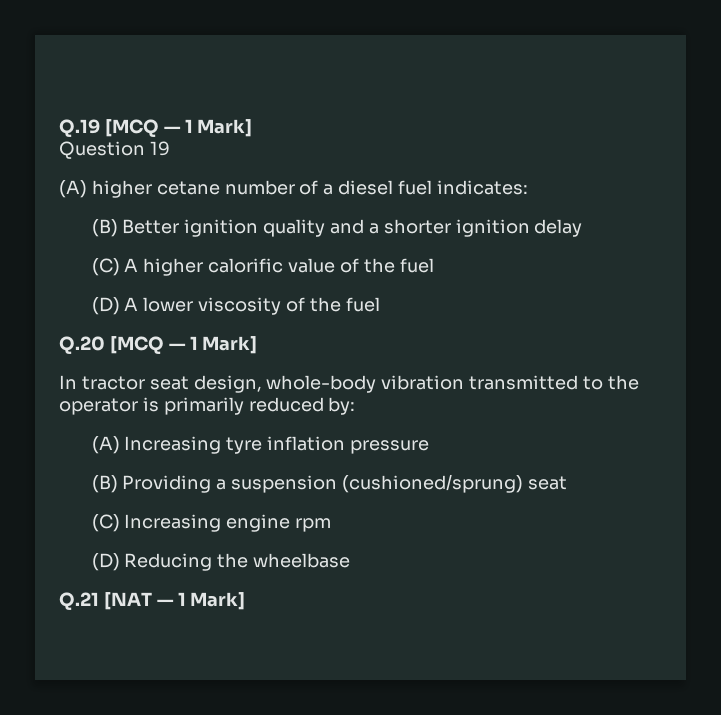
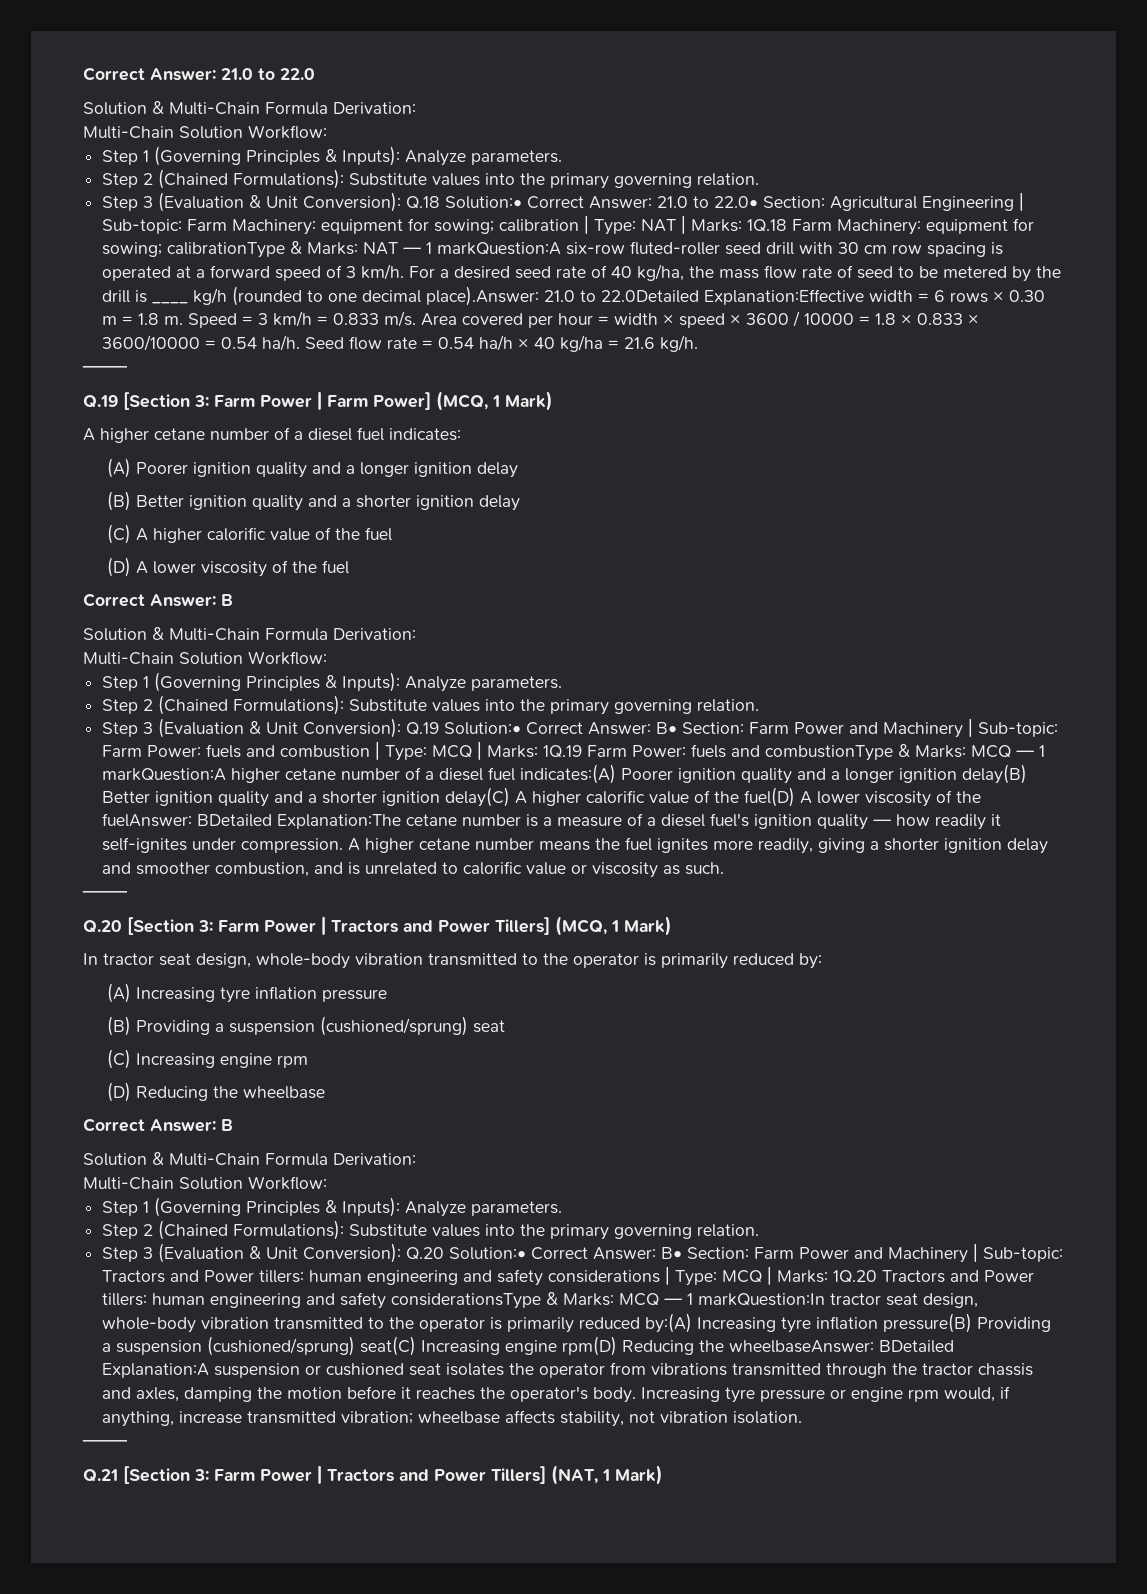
- Q.19 [MCQ — 1 Mark]
- Question 19
- (A) higher cetane number of a diesel fuel indicates:
+ Correct Answer: 21.0 to 22.0
+ Solution & Multi-Chain Formula Derivation:
+ Multi-Chain Solution Workflow:
+ Step 1 (Governing Principles & Inputs): Analyze parameters.
+ Step 2 (Chained Formulations): Substitute values into the primary governing relation.
+ Step 3 (Evaluation & Unit Conversion): Q.18 Solution:• Correct Answer: 21.0 to 22.0• Section: Agricultural Engineering | Sub-topic: Farm Machinery: equipment for sowing; calibration | Type: NAT | Marks: 1Q.18 Farm Machinery: equipment for sowing; calibrationType & Marks: NAT — 1 markQuestion:A six-row fluted-roller seed drill with 30 cm row spacing is operated at a forward speed of 3 km/h. For a desired seed rate of 40 kg/ha, the mass flow rate of seed to be metered by the drill is ____ kg/h (rounded to one decimal place).Answer: 21.0 to 22.0Detailed Explanation:Effective width = 6 rows × 0.30 m = 1.8 m. Speed = 3 km/h = 0.833 m/s. Area covered per hour = width × speed × 3600 / 10000 = 1.8 × 0.833 × 3600/10000 = 0.54 ha/h. Seed flow rate = 0.54 ha/h × 40 kg/ha = 21.6 kg/h.
+ ────
+ Q.19 [Section 3: Farm Power | Farm Power] (MCQ, 1 Mark)
+ A higher cetane number of a diesel fuel indicates:
+ (A) Poorer ignition quality and a longer ignition delay
  (D) A lower viscosity of the fuel
- Q.20 [MCQ — 1 Mark]
+ Correct Answer: B
+ Solution & Multi-Chain Formula Derivation:
+ Multi-Chain Solution Workflow:
+ Step 1 (Governing Principles & Inputs): Analyze parameters.
+ Step 2 (Chained Formulations): Substitute values into the primary governing relation.
+ Step 3 (Evaluation & Unit Conversion): Q.19 Solution:• Correct Answer: B• Section: Farm Power and Machinery | Sub-topic: Farm Power: fuels and combustion | Type: MCQ | Marks: 1Q.19 Farm Power: fuels and combustionType & Marks: MCQ — 1 markQuestion:A higher cetane number of a diesel fuel indicates:(A) Poorer ignition quality and a longer ignition delay(B) Better ignition quality and a shorter ignition delay(C) A higher calorific value of the fuel(D) A lower viscosity of the fuelAnswer: BDetailed Explanation:The cetane number is a measure of a diesel fuel's ignition quality — how readily it self-ignites under compression. A higher cetane number means the fuel ignites more readily, giving a shorter ignition delay and smoother combustion, and is unrelated to calorific value or viscosity as such.
+ ────
+ Q.20 [Section 3: Farm Power | Tractors and Power Tillers] (MCQ, 1 Mark)
  (D) Reducing the wheelbase
- Q.21 [NAT — 1 Mark]
+ Correct Answer: B
+ Solution & Multi-Chain Formula Derivation:
+ Multi-Chain Solution Workflow:
+ Step 1 (Governing Principles & Inputs): Analyze parameters.
+ Step 2 (Chained Formulations): Substitute values into the primary governing relation.
+ Step 3 (Evaluation & Unit Conversion): Q.20 Solution:• Correct Answer: B• Section: Farm Power and Machinery | Sub-topic: Tractors and Power tillers: human engineering and safety considerations | Type: MCQ | Marks: 1Q.20 Tractors and Power tillers: human engineering and safety considerationsType & Marks: MCQ — 1 markQuestion:In tractor seat design, whole-body vibration transmitted to the operator is primarily reduced by:(A) Increasing tyre inflation pressure(B) Providing a suspension (cushioned/sprung) seat(C) Increasing engine rpm(D) Reducing the wheelbaseAnswer: BDetailed Explanation:A suspension or cushioned seat isolates the operator from vibrations transmitted through the tractor chassis and axles, damping the motion before it reaches the operator's body. Increasing tyre pressure or engine rpm would, if anything, increase transmitted vibration; wheelbase affects stability, not vibration isolation.
+ ────
+ Q.21 [Section 3: Farm Power | Tractors and Power Tillers] (NAT, 1 Mark)

